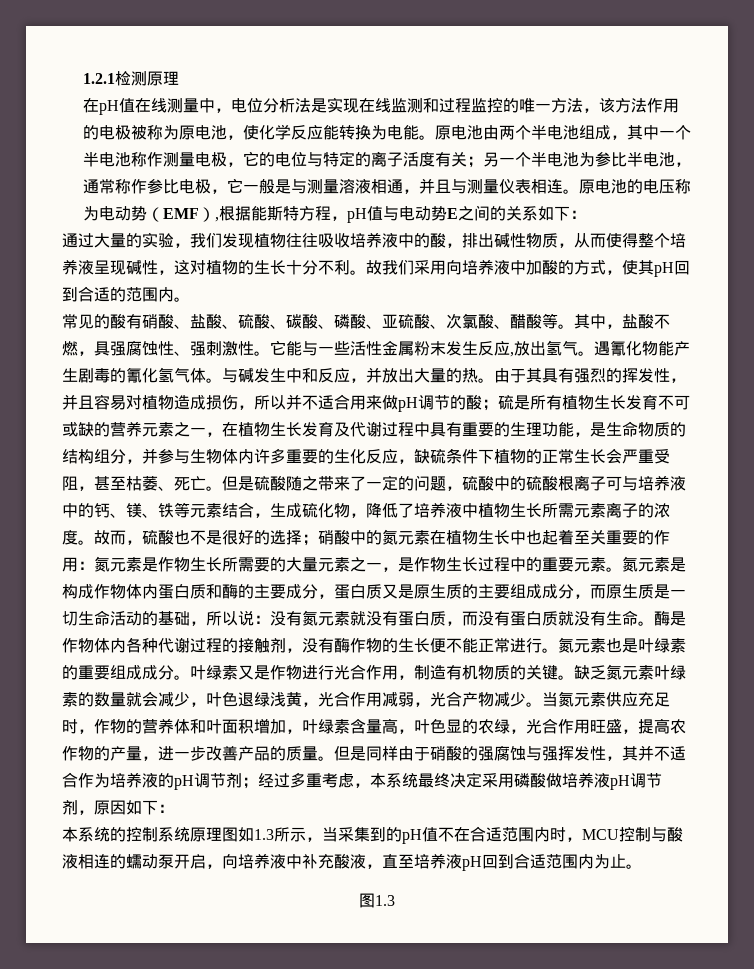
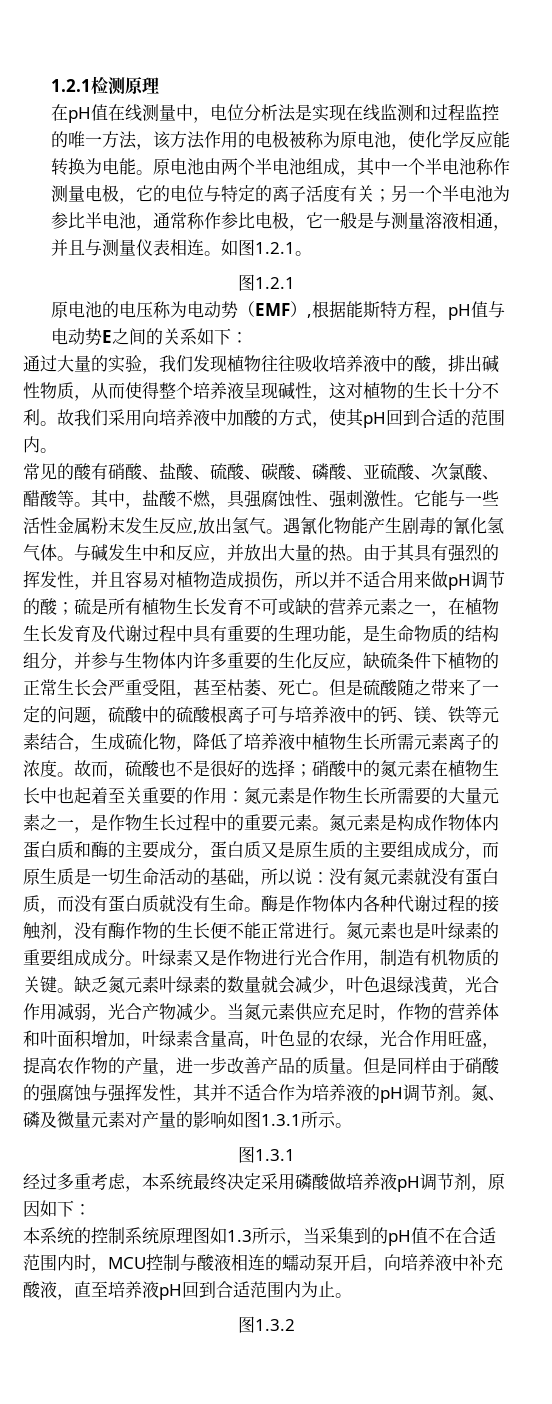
- 另一个半电池为参比半电池，通常称作参比电极，它一般是与测量溶液相通，并且与测量仪表相连。原电池的电压称为电动势（EMF）,根据能斯特方程，pH值与电动势E之间的关系如下：
+ 另一个半电池为参比半电池，通常称作参比电极，它一般是与测量溶液相通，并且与测量仪表相连。如图1.2.1。
+ 图1.2.1
+ 原电池的电压称为电动势（EMF）,根据能斯特方程，pH值与电动势E之间的关系如下：
- 但是同样由于硝酸的强腐蚀与强挥发性，其并不适合作为培养液的pH调节剂；经过多重考虑，本系统最终决定采用磷酸做培养液pH调节剂，原因如下：
+ 但是同样由于硝酸的强腐蚀与强挥发性，其并不适合作为培养液的pH调节剂。氮、磷及微量元素对产量的影响如图1.3.1所示。
+ 图1.3.1
+ 经过多重考虑，本系统最终决定采用磷酸做培养液pH调节剂，原因如下：
- 图1.3
+ 图1.3.2

